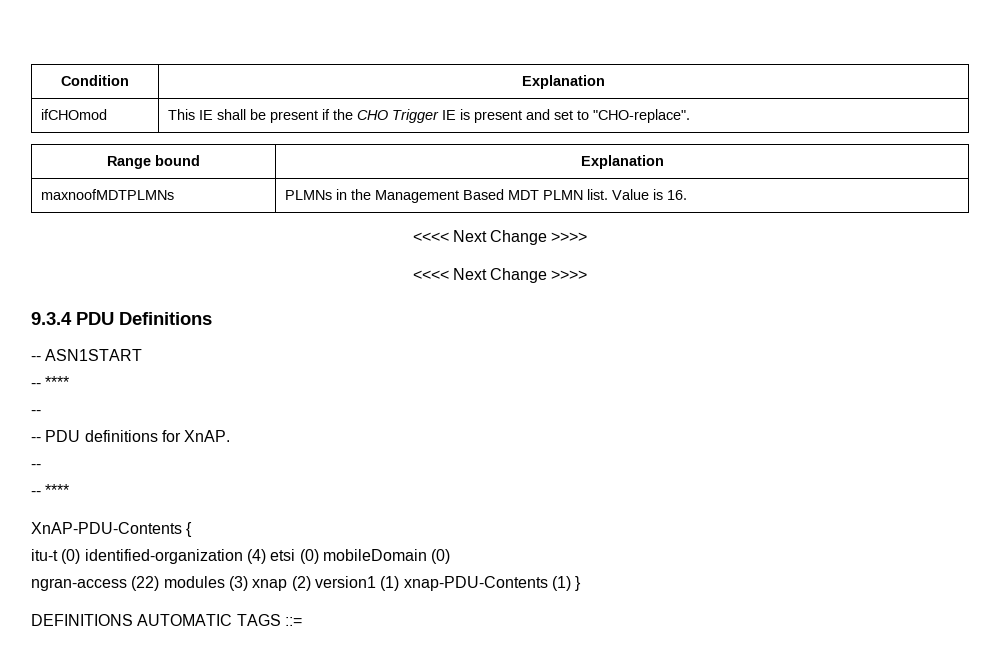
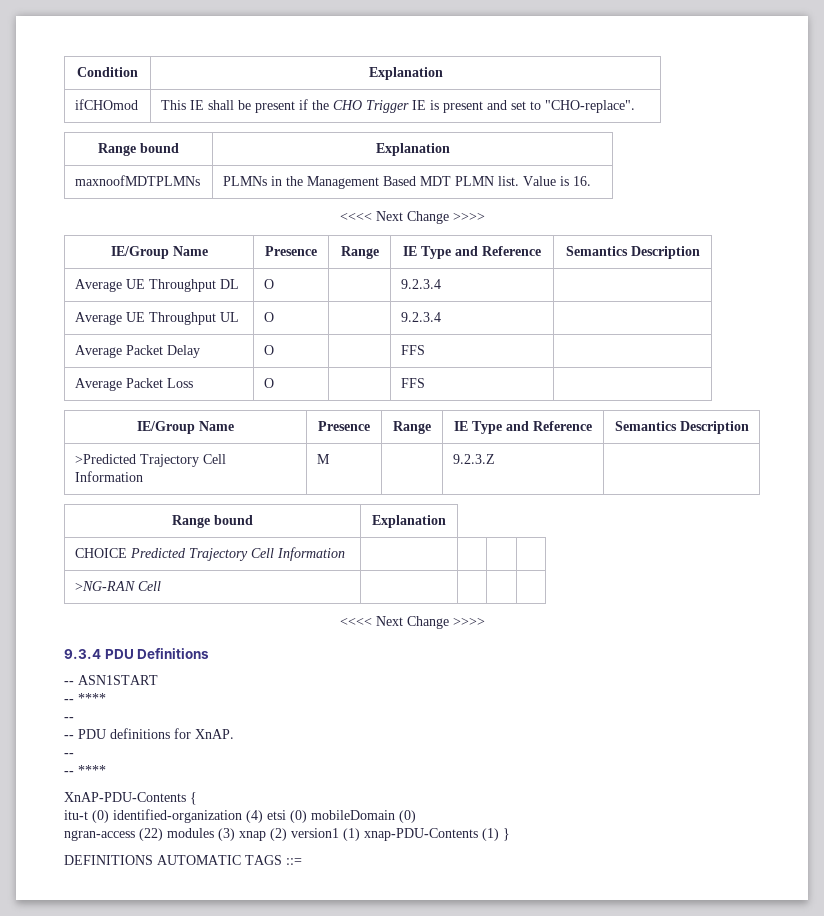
  maxnoofMDTPLMNs | PLMNs in the Management Based MDT PLMN list. Value is 16.
  <<<< Next Change >>>>
+ IE/Group Name | Presence | Range | IE Type and Reference | Semantics Description
+ Average UE Throughput DL | O | | 9.2.3.4 |
+ Average UE Throughput UL | O | | 9.2.3.4 |
+ Average Packet Delay | O | | FFS |
+ Average Packet Loss | O | | FFS |
+ IE/Group Name | Presence | Range | IE Type and Reference | Semantics Description
+ >Predicted Trajectory Cell Information | M | | 9.2.3.Z |
+ Range bound | Explanation
+ CHOICE Predicted Trajectory Cell Information | | | |
+ >NG-RAN Cell | | | |

